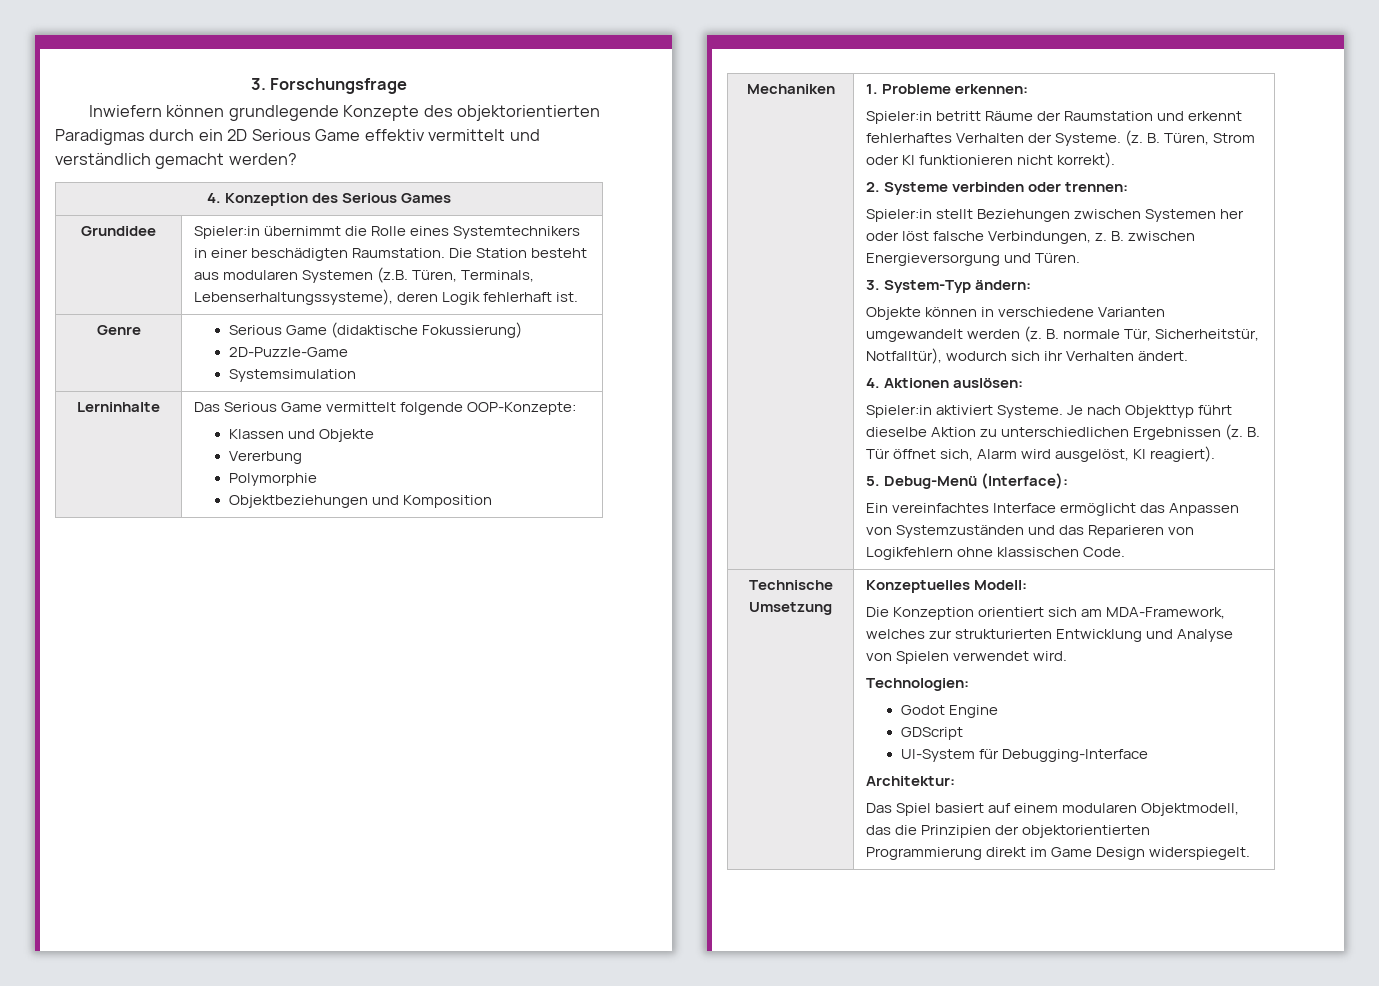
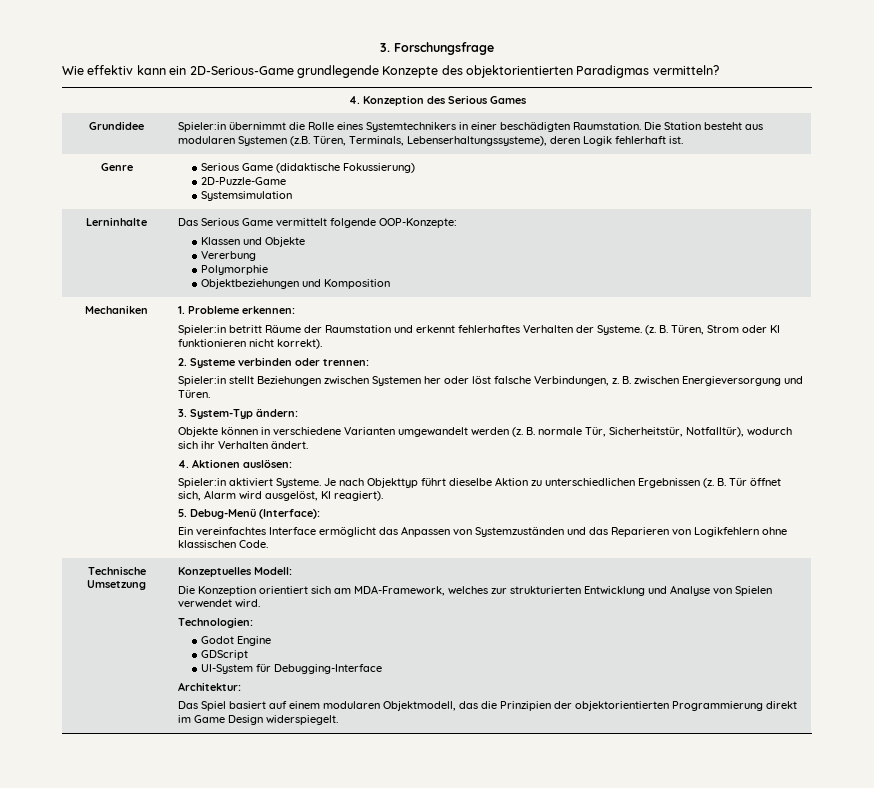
- Inwiefern können grundlegende Konzepte des objektorientierten Paradigmas durch ein 2D Serious Game effektiv vermittelt und verständlich gemacht werden?
+ Wie effektiv kann ein 2D-Serious-Game grundlegende Konzepte des objektorientierten Paradigmas vermitteln?

